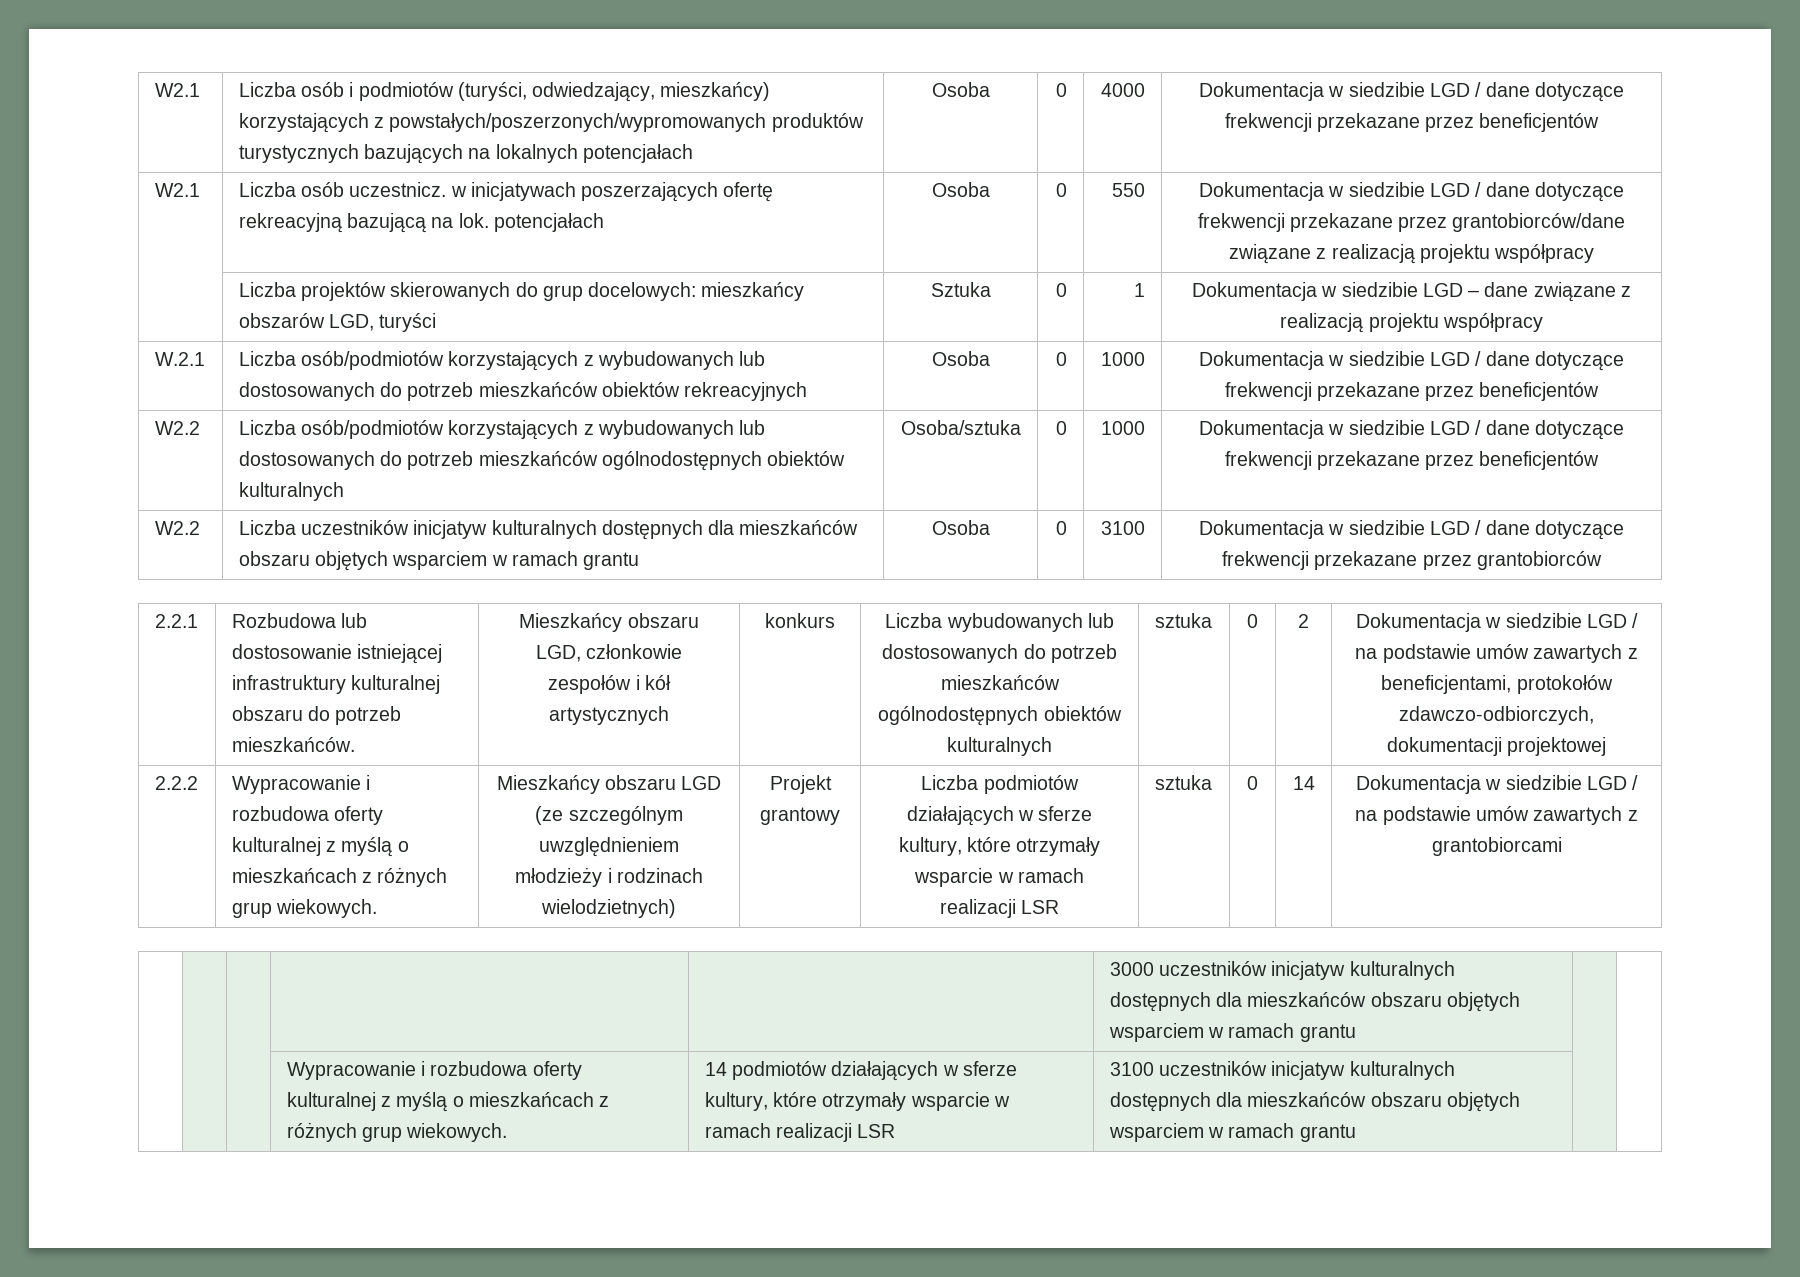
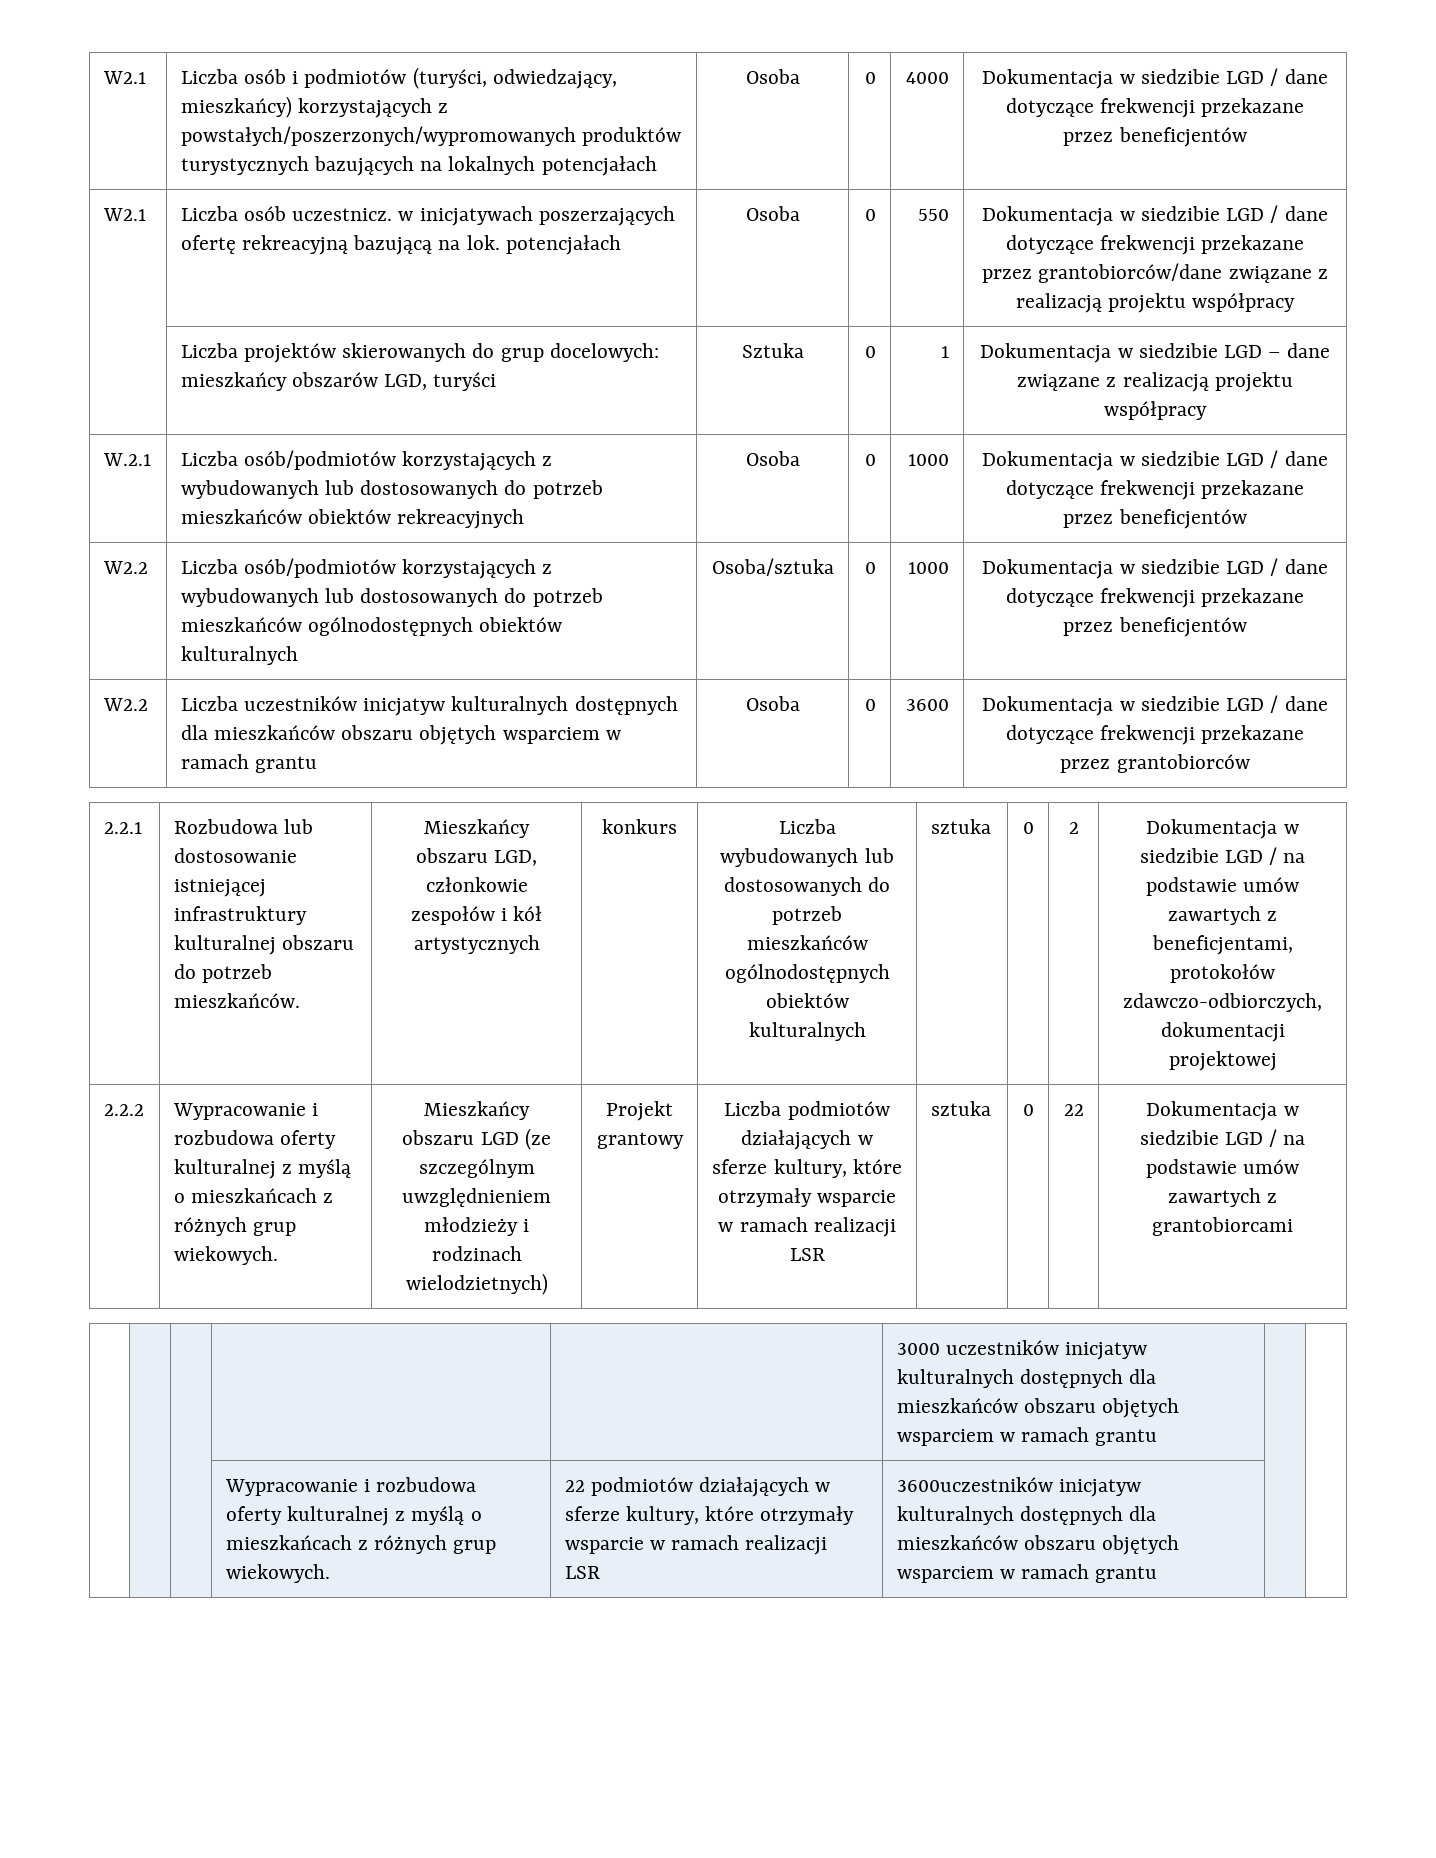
- W2.2 | Liczba uczestników inicjatyw kulturalnych dostępnych dla mieszkańców obszaru objętych wsparciem w ramach grantu | Osoba | 0 | 3100 | Dokumentacja w siedzibie LGD / dane dotyczące frekwencji przekazane przez grantobiorców
+ W2.2 | Liczba uczestników inicjatyw kulturalnych dostępnych dla mieszkańców obszaru objętych wsparciem w ramach grantu | Osoba | 0 | 3600 | Dokumentacja w siedzibie LGD / dane dotyczące frekwencji przekazane przez grantobiorców
- 0 | 14
+ 0 | 22
- | | | Wypracowanie i rozbudowa oferty kulturalnej z myślą o mieszkańcach z różnych grup wiekowych. | 14 podmiotów działających w sferze kultury, które otrzymały wsparcie w ramach realizacji LSR | 3100 uczestników inicjatyw kulturalnych dostępnych dla mieszkańców obszaru objętych wsparciem w ramach grantu | |
+ | | | Wypracowanie i rozbudowa oferty kulturalnej z myślą o mieszkańcach z różnych grup wiekowych. | 22 podmiotów działających w sferze kultury, które otrzymały wsparcie w ramach realizacji LSR | 3600uczestników inicjatyw kulturalnych dostępnych dla mieszkańców obszaru objętych wsparciem w ramach grantu | |

